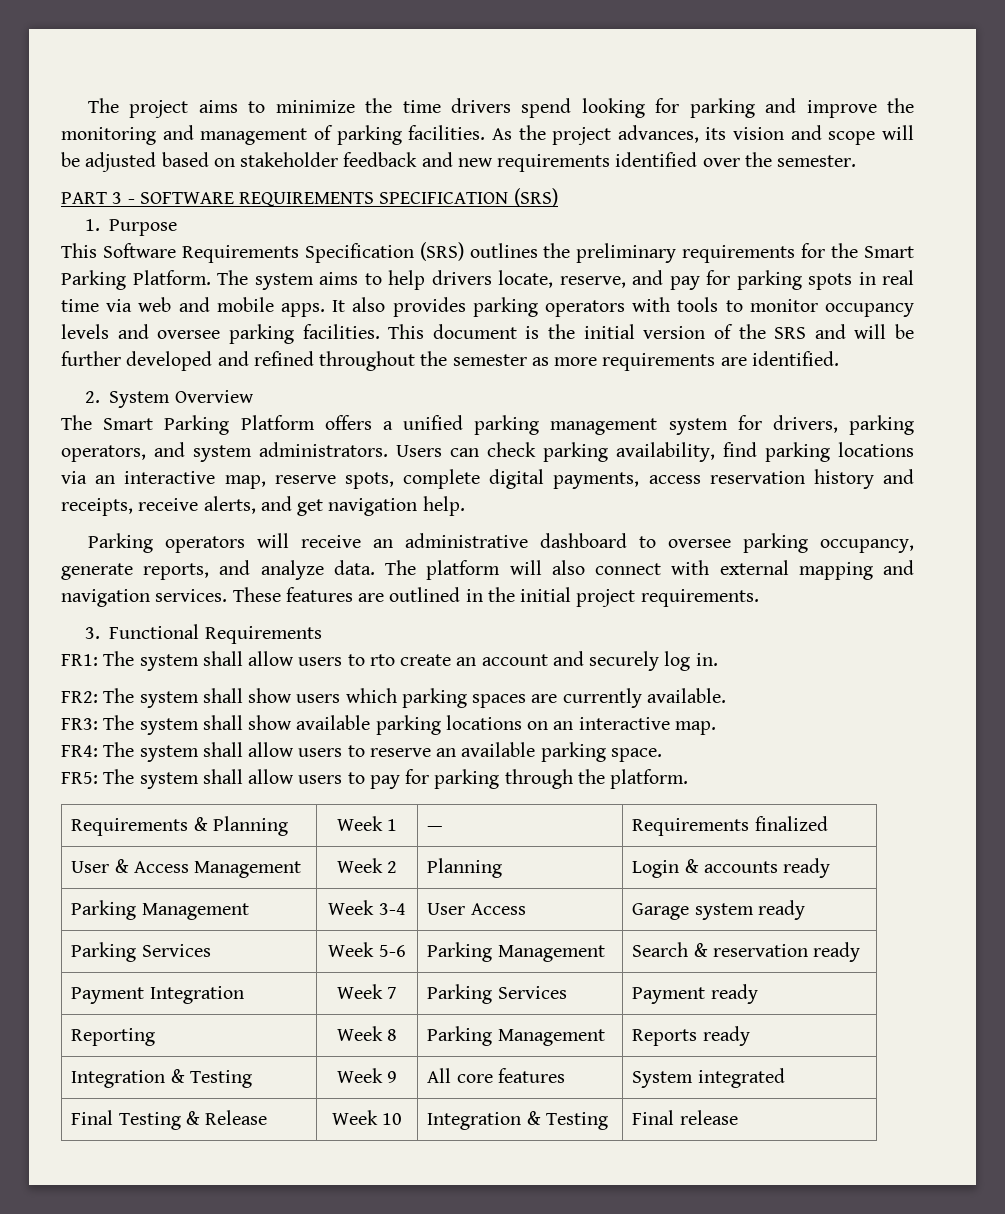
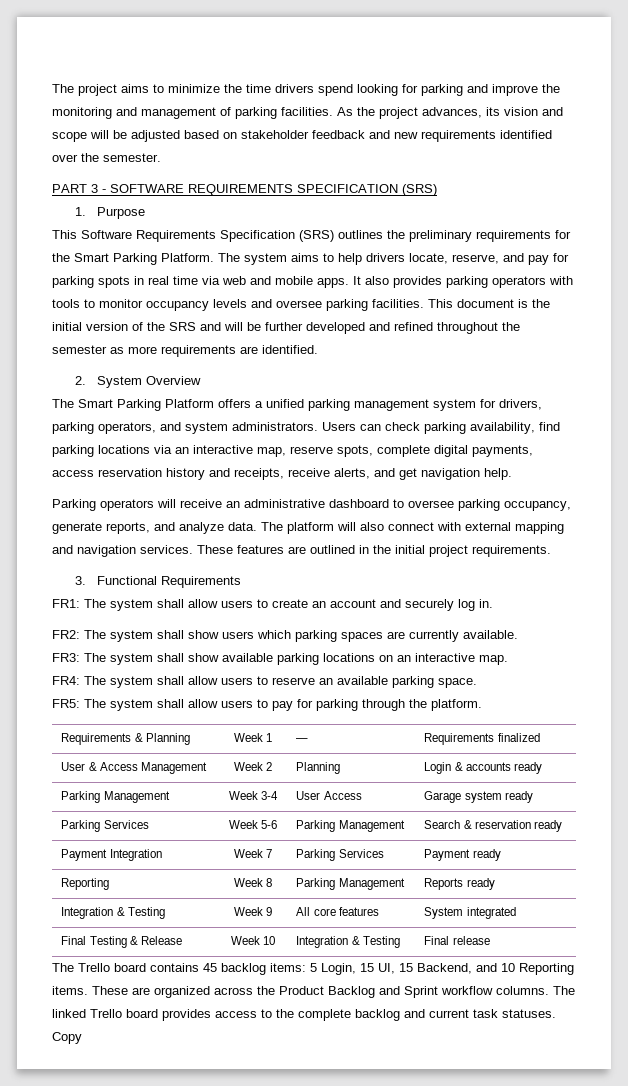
- FR1: The system shall allow users to rto create an account and securely log in.
+ FR1: The system shall allow users to create an account and securely log in.
+ The Trello board contains 45 backlog items: 5 Login, 15 UI, 15 Backend, and 10 Reporting items. These are organized across the Product Backlog and Sprint workflow columns. The linked Trello board provides access to the complete backlog and current task statuses. Copy

